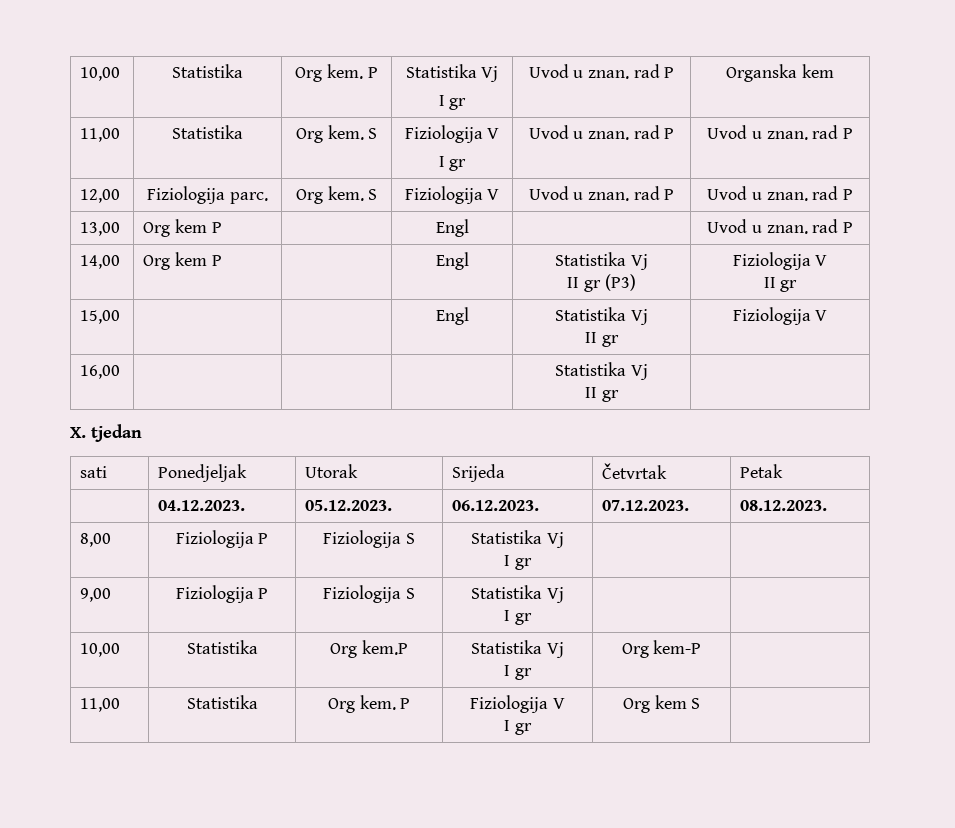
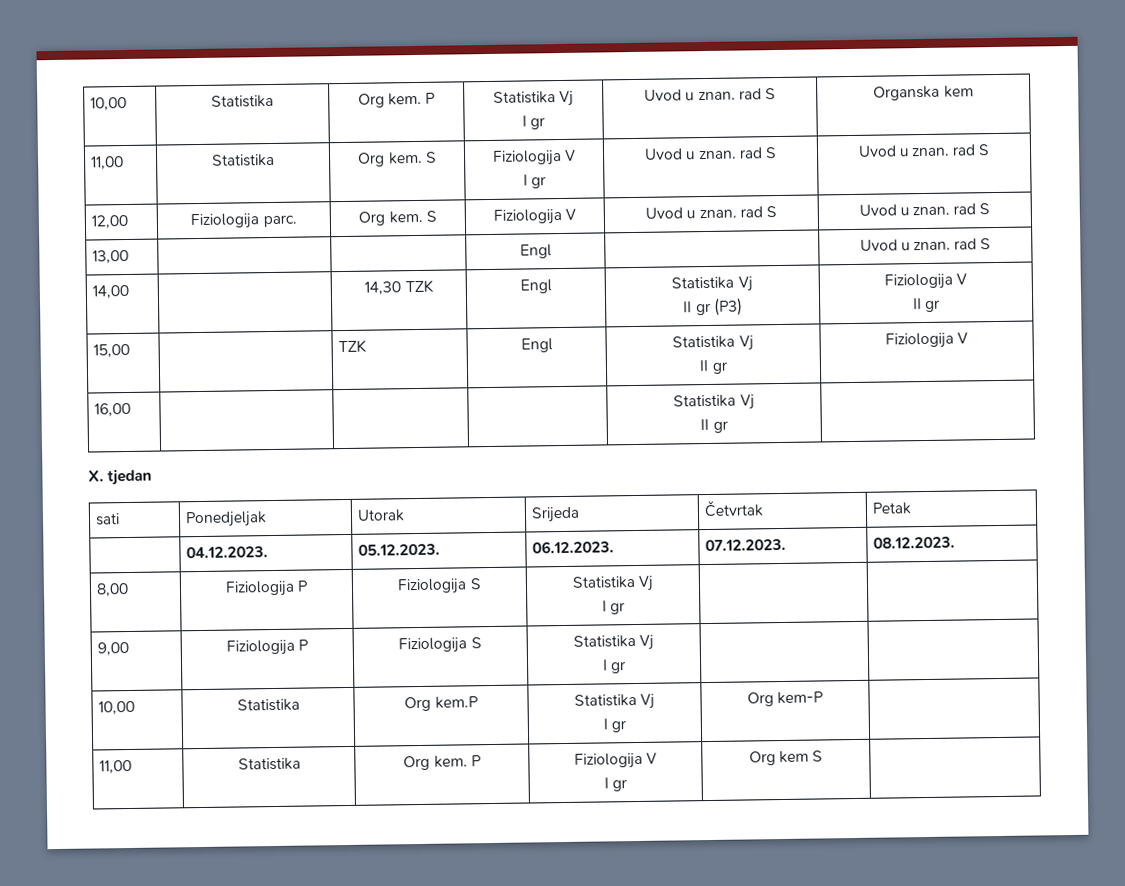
  10,00 | Statistika | Org kem. P | Statistika Vj
- I gr | Uvod u znan. rad P | Organska kem
+ I gr | Uvod u znan. rad S | Organska kem
  11,00 | Statistika | Org kem. S | Fiziologija V
- I gr | Uvod u znan. rad P | Uvod u znan. rad P
+ I gr | Uvod u znan. rad S | Uvod u znan. rad S
- 12,00 | Fiziologija parc. | Org kem. S | Fiziologija V | Uvod u znan. rad P | Uvod u znan. rad P
+ 12,00 | Fiziologija parc. | Org kem. S | Fiziologija V | Uvod u znan. rad S | Uvod u znan. rad S
- 13,00 | Org kem P | | Engl | | Uvod u znan. rad P
+ 13,00 | | | Engl | | Uvod u znan. rad S
- 14,00 | Org kem P | | Engl | Statistika Vj
+ 14,00 | | 14,30 TZK | Engl | Statistika Vj
- 15,00 | | | Engl | Statistika Vj
+ 15,00 | | TZK | Engl | Statistika Vj

